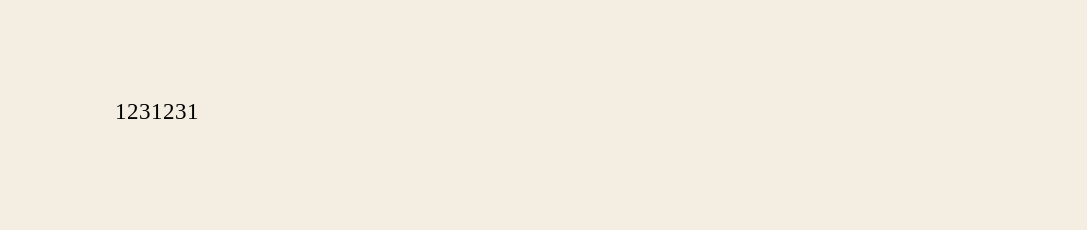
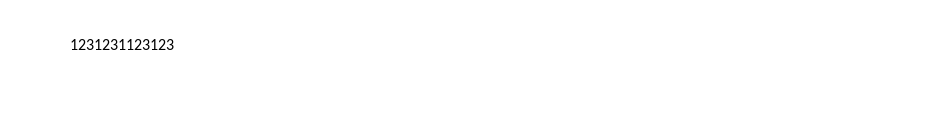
- 1231231
+ 1231231123123

